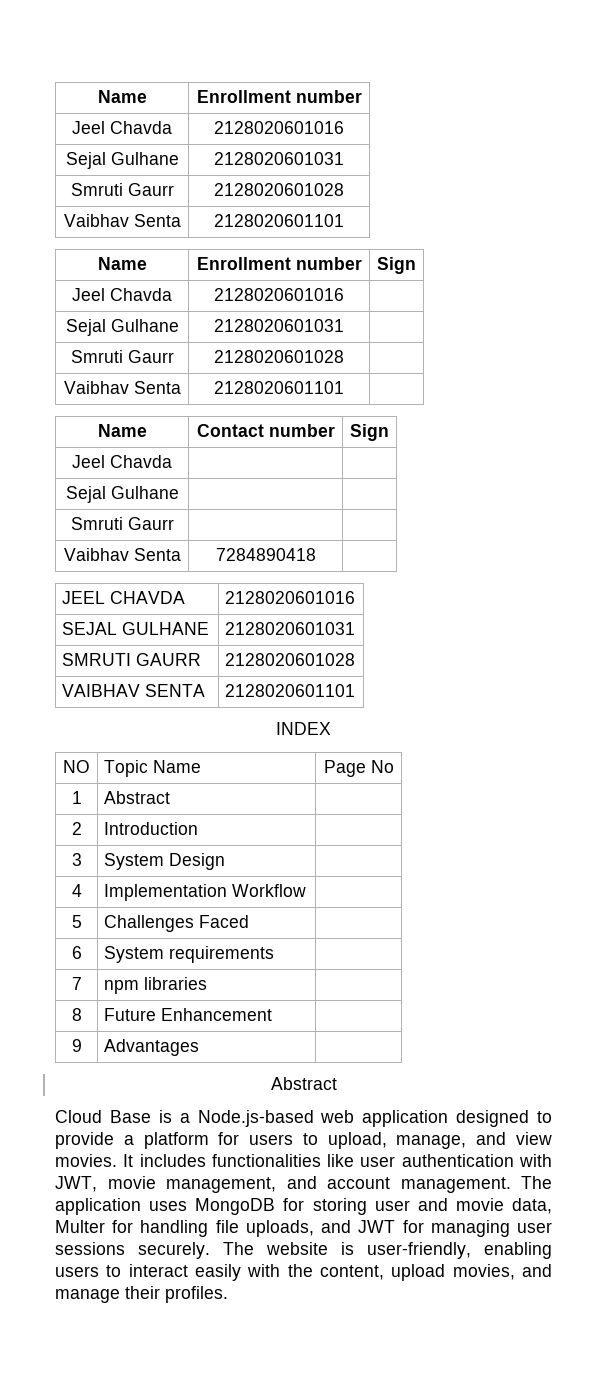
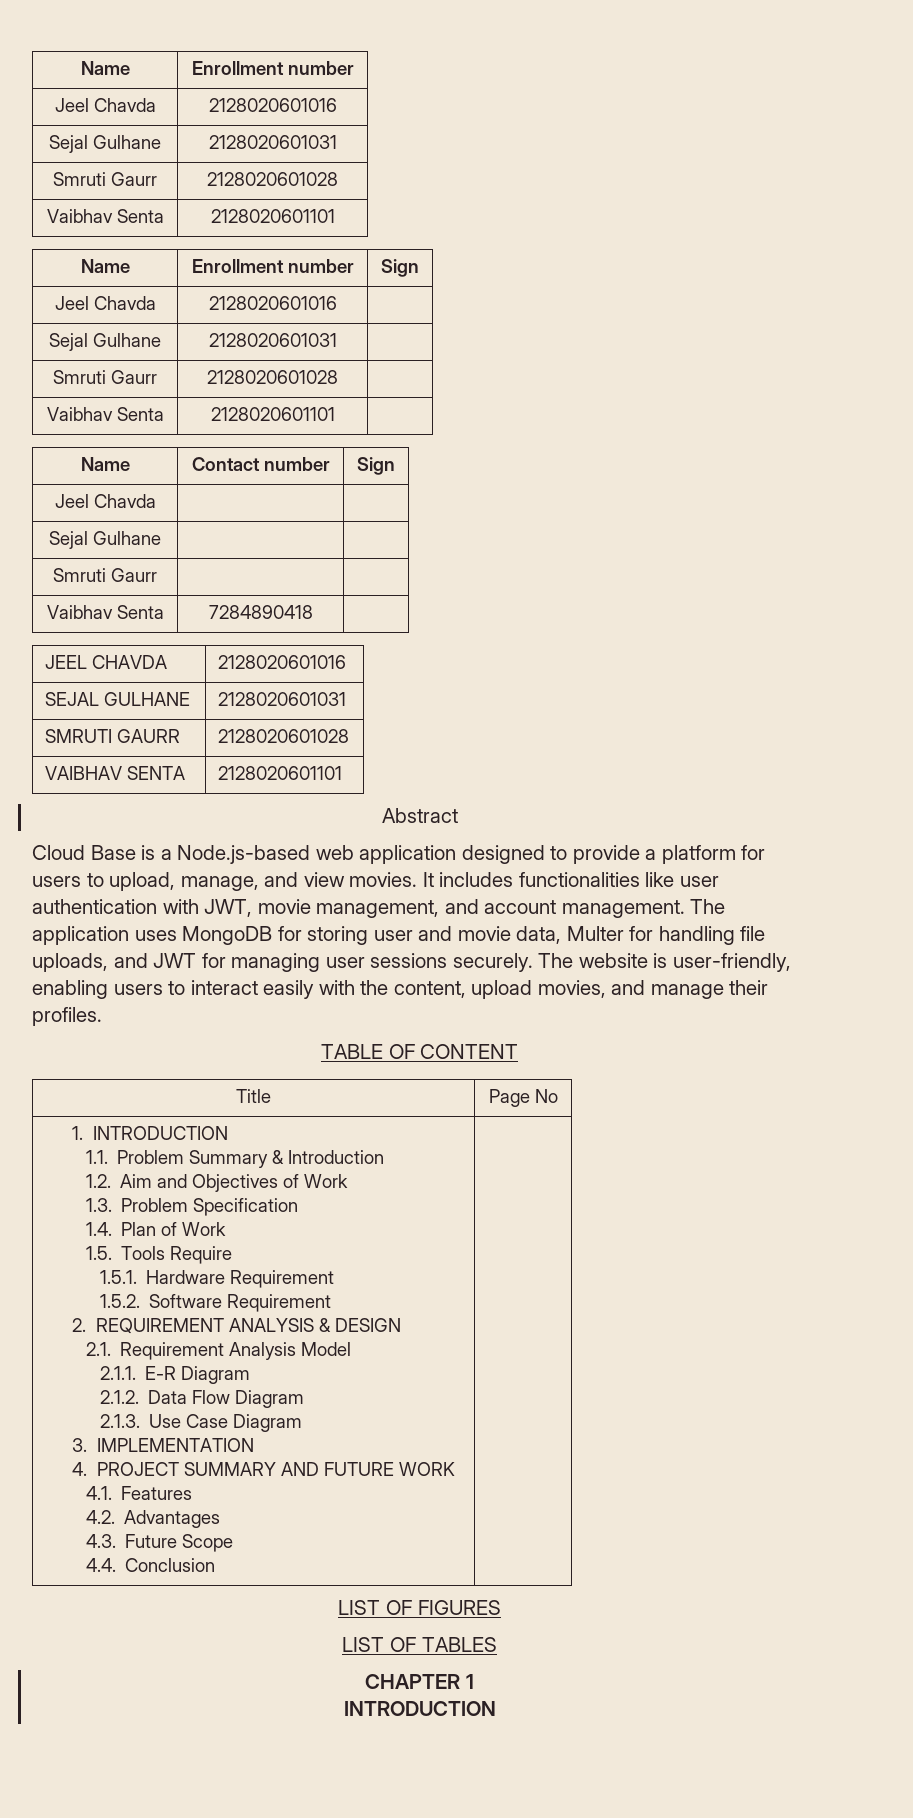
- INDEX
- NO | Topic Name | Page No
- 1 | Abstract |
- 2 | Introduction |
- 3 | System Design |
- 4 | Implementation Workflow |
- 5 | Challenges Faced |
- 6 | System requirements |
- 7 | npm libraries |
- 8 | Future Enhancement |
- 9 | Advantages |
+ TABLE OF CONTENT
+ Title | Page No
+ 1. INTRODUCTION
+ 1.1. Problem Summary & Introduction
+ 1.2. Aim and Objectives of Work
+ 1.3. Problem Specification
+ 1.4. Plan of Work
+ 1.5. Tools Require
+ 1.5.1. Hardware Requirement
+ 1.5.2. Software Requirement
+ 2. REQUIREMENT ANALYSIS & DESIGN
+ 2.1. Requirement Analysis Model
+ 2.1.1. E-R Diagram
+ 2.1.2. Data Flow Diagram
+ 2.1.3. Use Case Diagram
+ 3. IMPLEMENTATION
+ 4. PROJECT SUMMARY AND FUTURE WORK
+ 4.1. Features
+ 4.2. Advantages
+ 4.3. Future Scope
+ 4.4. Conclusion |
+ LIST OF FIGURES
+ LIST OF TABLES
+ CHAPTER 1
+ INTRODUCTION

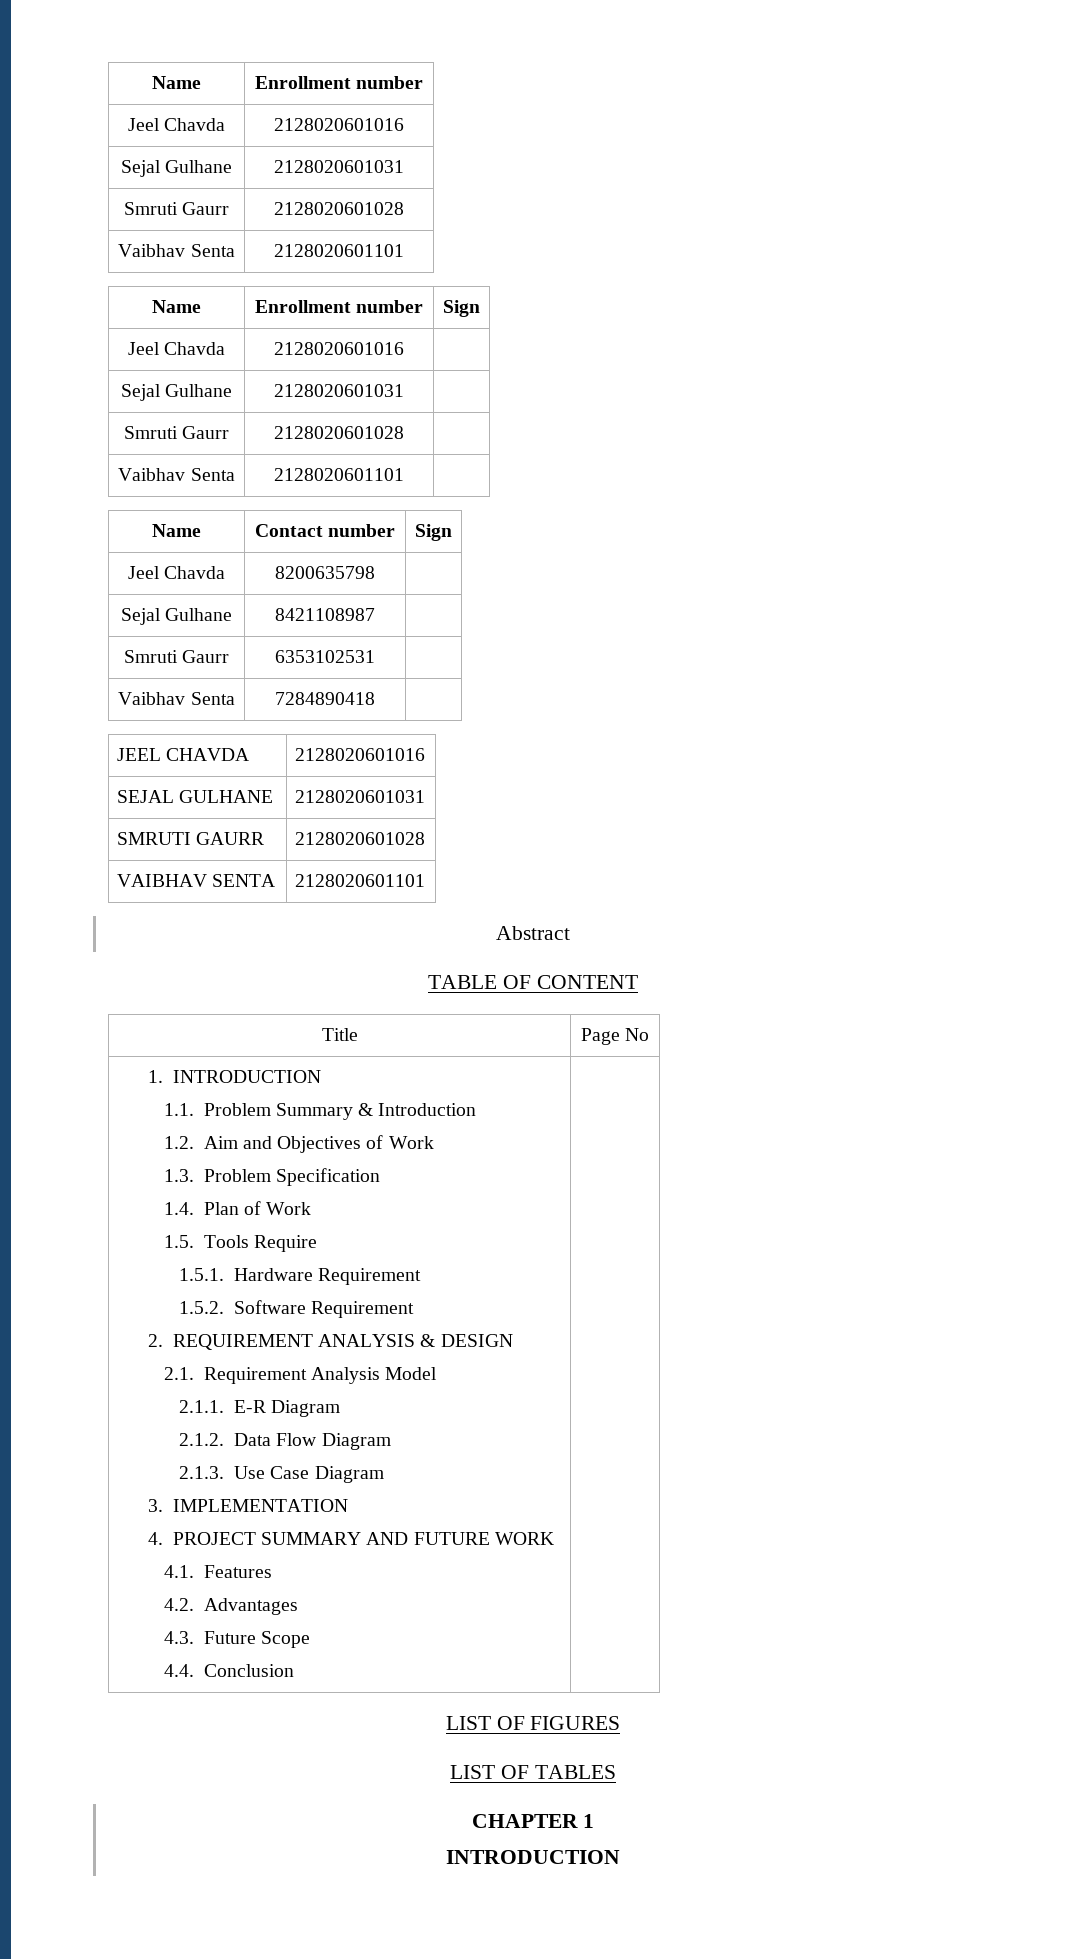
- Jeel Chavda | |
- Sejal Gulhane | |
- Smruti Gaurr | |
+ Jeel Chavda | 8200635798 |
+ Sejal Gulhane | 8421108987 |
+ Smruti Gaurr | 6353102531 |
- Cloud Base is a Node.js-based web application designed to provide a platform for users to upload, manage, and view movies. It includes functionalities like user authentication with JWT, movie management, and account management. The application uses MongoDB for storing user and movie data, Multer for handling file uploads, and JWT for managing user sessions securely. The website is user-friendly, enabling users to interact easily with the content, upload movies, and manage their profiles.

